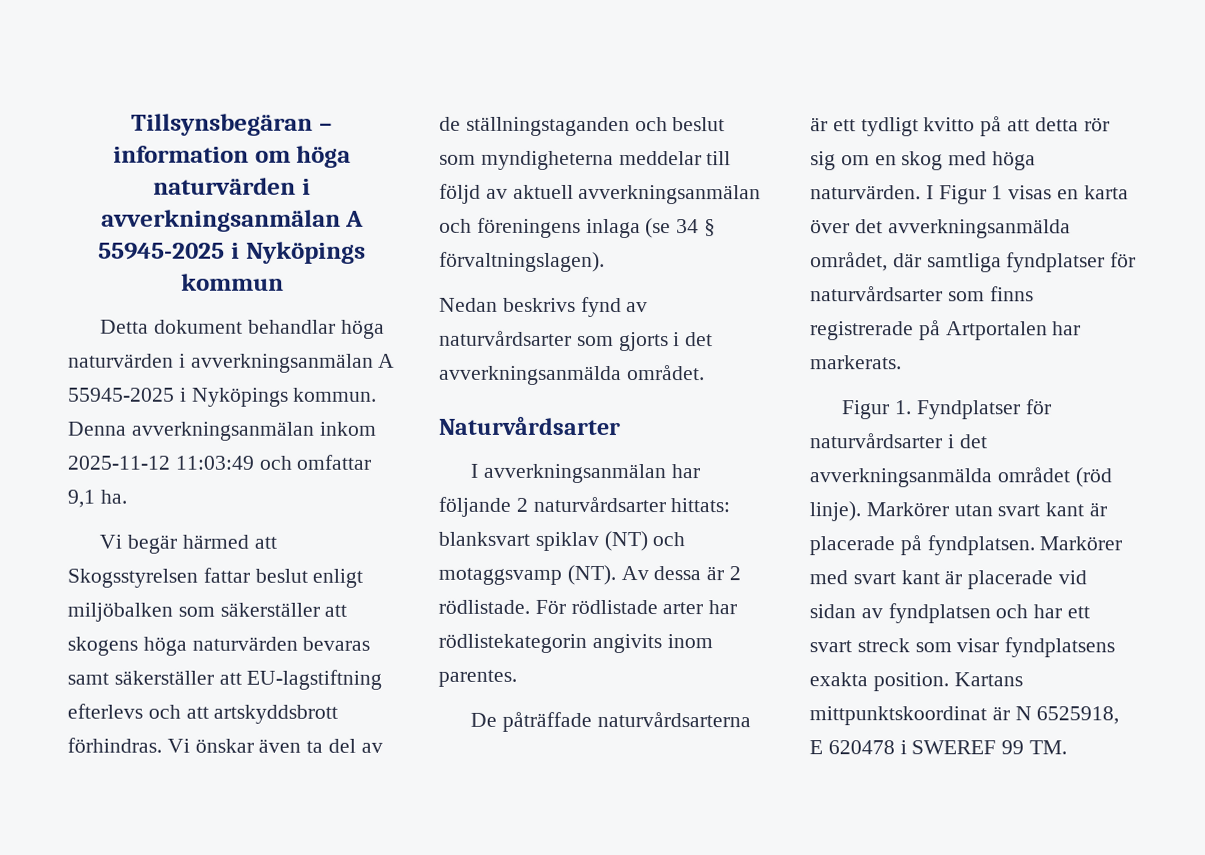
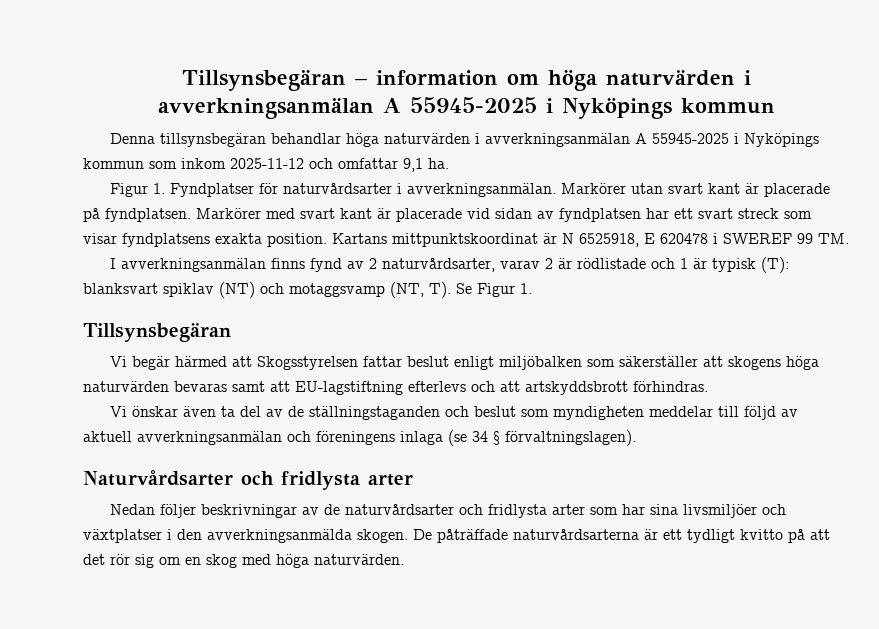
- Detta dokument behandlar höga naturvärden i avverkningsanmälan A 55945-2025 i Nyköpings kommun. Denna avverkningsanmälan inkom 2025-11-12 11:03:49 och omfattar 9,1 ha.
+ Denna tillsynsbegäran behandlar höga naturvärden i avverkningsanmälan A 55945-2025 i Nyköpings kommun som inkom 2025-11-12 och omfattar 9,1 ha.
- Vi begär härmed att Skogsstyrelsen fattar beslut enligt miljöbalken som säkerställer att skogens höga naturvärden bevaras samt säkerställer att EU-lagstiftning efterlevs och att artskyddsbrott förhindras. Vi önskar även ta del av de ställningstaganden och beslut som myndigheterna meddelar till följd av aktuell avverkningsanmälan och föreningens inlaga (se 34 § förvaltningslagen).
- Nedan beskrivs fynd av naturvårdsarter som gjorts i det avverkningsanmälda området.
- Naturvårdsarter
- I avverkningsanmälan har följande 2 naturvårdsarter hittats: blanksvart spiklav (NT) och motaggsvamp (NT). Av dessa är 2 rödlistade. För rödlistade arter har rödlistekategorin angivits inom parentes.
- De påträffade naturvårdsarterna är ett tydligt kvitto på att detta rör sig om en skog med höga naturvärden. I Figur 1 visas en karta över det avverkningsanmälda området, där samtliga fyndplatser för naturvårdsarter som finns registrerade på Artportalen har markerats.
- Figur 1. Fyndplatser för naturvårdsarter i det avverkningsanmälda området (röd linje).
+ Figur 1. Fyndplatser för naturvårdsarter i avverkningsanmälan.
- Markörer med svart kant är placerade vid sidan av fyndplatsen och har ett svart streck som visar fyndplatsens exakta position.
+ Markörer med svart kant är placerade vid sidan av fyndplatsen har ett svart streck som visar fyndplatsens exakta position.
+ I avverkningsanmälan finns fynd av 2 naturvårdsarter, varav 2 är rödlistade och 1 är typisk (T): blanksvart spiklav (NT) och motaggsvamp (NT, T). Se Figur 1.
+ Tillsynsbegäran
+ Vi begär härmed att Skogsstyrelsen fattar beslut enligt miljöbalken som säkerställer att skogens höga naturvärden bevaras samt att EU-lagstiftning efterlevs och att artskyddsbrott förhindras.
+ Vi önskar även ta del av de ställningstaganden och beslut som myndigheten meddelar till följd av aktuell avverkningsanmälan och föreningens inlaga (se 34 § förvaltningslagen).
+ Naturvårdsarter och fridlysta arter
+ Nedan följer beskrivningar av de naturvårdsarter och fridlysta arter som har sina livsmiljöer och växtplatser i den avverkningsanmälda skogen. De påträffade naturvårdsarterna är ett tydligt kvitto på att det rör sig om en skog med höga naturvärden.

